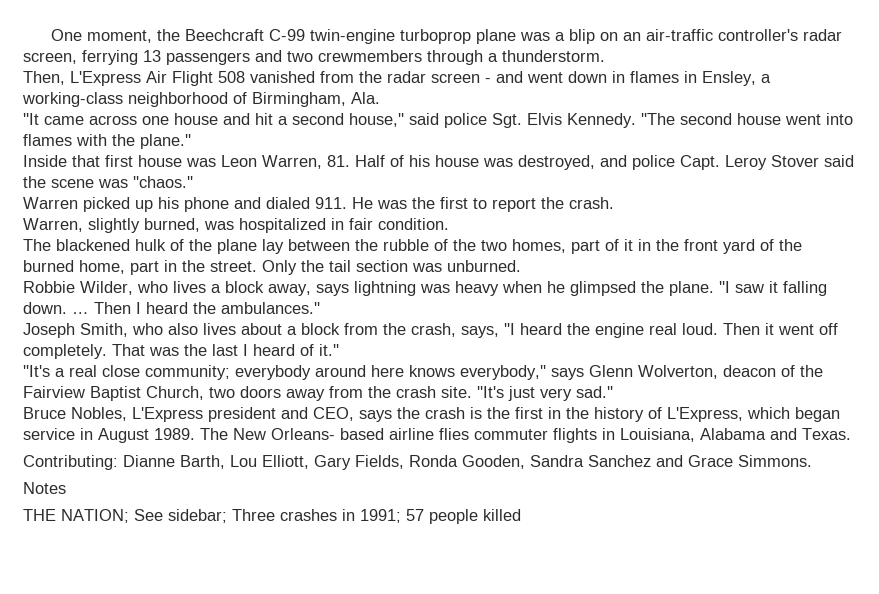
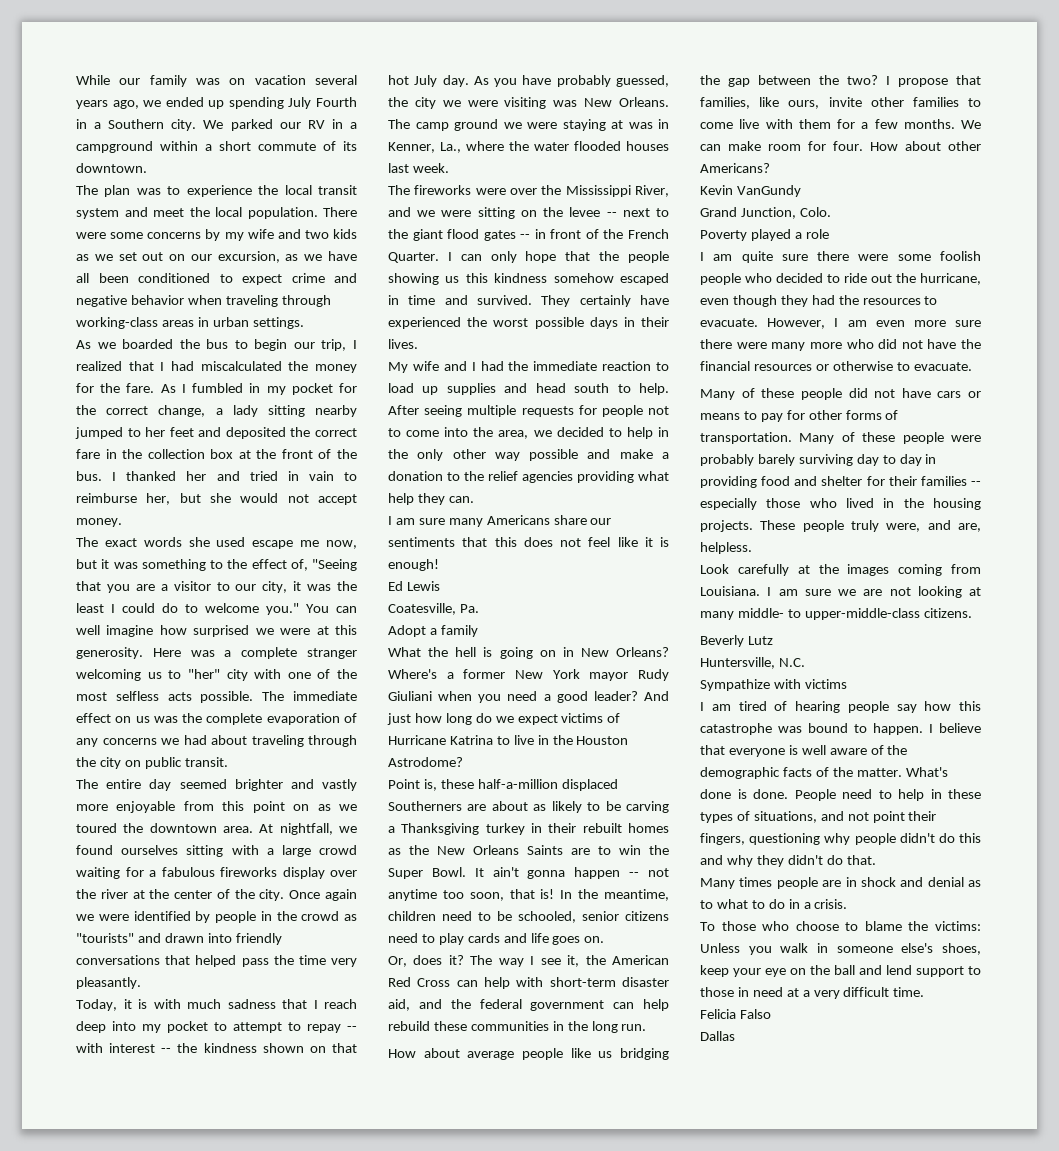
- One moment, the Beechcraft C-99 twin-engine turboprop plane was a blip on an air-traffic controller's radar screen, ferrying 13 passengers and two crewmembers through a thunderstorm.
- Then, L'Express Air Flight 508 vanished from the radar screen - and went down in flames in Ensley, a working-class neighborhood of Birmingham, Ala.
- ''It came across one house and hit a second house,'' said police Sgt. Elvis Kennedy. ''The second house went into flames with the plane.''
- Inside that first house was Leon Warren, 81. Half of his house was destroyed, and police Capt. Leroy Stover said the scene was ''chaos.''
- Warren picked up his phone and dialed 911. He was the first to report the crash.
- Warren, slightly burned, was hospitalized in fair condition.
- The blackened hulk of the plane lay between the rubble of the two homes, part of it in the front yard of the burned home, part in the street. Only the tail section was unburned.
- Robbie Wilder, who lives a block away, says lightning was heavy when he glimpsed the plane. ''I saw it falling down. … Then I heard the ambulances.''
- Joseph Smith, who also lives about a block from the crash, says, ''I heard the engine real loud. Then it went off completely. That was the last I heard of it.''
- ''It's a real close community; everybody around here knows everybody,'' says Glenn Wolverton, deacon of the Fairview Baptist Church, two doors away from the crash site. ''It's just very sad.''
- Bruce Nobles, L'Express president and CEO, says the crash is the first in the history of L'Express, which began service in August 1989. The New Orleans- based airline flies commuter flights in Louisiana, Alabama and Texas.
- Contributing: Dianne Barth, Lou Elliott, Gary Fields, Ronda Gooden, Sandra Sanchez and Grace Simmons.
- Notes
- THE NATION; See sidebar; Three crashes in 1991; 57 people killed
+ While our family was on vacation several years ago, we ended up spending July Fourth in a Southern city. We parked our RV in a campground within a short commute of its downtown.
+ The plan was to experience the local transit system and meet the local population. There were some concerns by my wife and two kids as we set out on our excursion, as we have all been conditioned to expect crime and negative behavior when traveling through working-class areas in urban settings.
+ As we boarded the bus to begin our trip, I realized that I had miscalculated the money for the fare. As I fumbled in my pocket for the correct change, a lady sitting nearby jumped to her feet and deposited the correct fare in the collection box at the front of the bus. I thanked her and tried in vain to reimburse her, but she would not accept money.
+ The exact words she used escape me now, but it was something to the effect of, "Seeing that you are a visitor to our city, it was the least I could do to welcome you." You can well imagine how surprised we were at this generosity. Here was a complete stranger welcoming us to "her" city with one of the most selfless acts possible. The immediate effect on us was the complete evaporation of any concerns we had about traveling through the city on public transit.
+ The entire day seemed brighter and vastly more enjoyable from this point on as we toured the downtown area. At nightfall, we found ourselves sitting with a large crowd waiting for a fabulous fireworks display over the river at the center of the city. Once again we were identified by people in the crowd as "tourists" and drawn into friendly conversations that helped pass the time very pleasantly.
+ Today, it is with much sadness that I reach deep into my pocket to attempt to repay -- with interest -- the kindness shown on that hot July day. As you have probably guessed, the city we were visiting was New Orleans. The camp ground we were staying at was in Kenner, La., where the water flooded houses last week.
+ The fireworks were over the Mississippi River, and we were sitting on the levee -- next to the giant flood gates -- in front of the French Quarter. I can only hope that the people showing us this kindness somehow escaped in time and survived. They certainly have experienced the worst possible days in their lives.
+ My wife and I had the immediate reaction to load up supplies and head south to help. After seeing multiple requests for people not to come into the area, we decided to help in the only other way possible and make a donation to the relief agencies providing what help they can.
+ I am sure many Americans share our sentiments that this does not feel like it is enough!
+ Ed Lewis
+ Coatesville, Pa.
+ Adopt a family
+ What the hell is going on in New Orleans? Where's a former New York mayor Rudy Giuliani when you need a good leader? And just how long do we expect victims of Hurricane Katrina to live in the Houston Astrodome?
+ Point is, these half-a-million displaced Southerners are about as likely to be carving a Thanksgiving turkey in their rebuilt homes as the New Orleans Saints are to win the Super Bowl. It ain't gonna happen -- not anytime too soon, that is! In the meantime, children need to be schooled, senior citizens need to play cards and life goes on.
+ Or, does it? The way I see it, the American Red Cross can help with short-term disaster aid, and the federal government can help rebuild these communities in the long run.
+ How about average people like us bridging the gap between the two? I propose that families, like ours, invite other families to come live with them for a few months. We can make room for four. How about other Americans?
+ Kevin VanGundy
+ Grand Junction, Colo.
+ Poverty played a role
+ I am quite sure there were some foolish people who decided to ride out the hurricane, even though they had the resources to evacuate. However, I am even more sure there were many more who did not have the financial resources or otherwise to evacuate.
+ Many of these people did not have cars or means to pay for other forms of transportation. Many of these people were probably barely surviving day to day in providing food and shelter for their families -- especially those who lived in the housing projects. These people truly were, and are, helpless.
+ Look carefully at the images coming from Louisiana. I am sure we are not looking at many middle- to upper-middle-class citizens.
+ Beverly Lutz
+ Huntersville, N.C.
+ Sympathize with victims
+ I am tired of hearing people say how this catastrophe was bound to happen. I believe that everyone is well aware of the demographic facts of the matter. What's done is done. People need to help in these types of situations, and not point their fingers, questioning why people didn't do this and why they didn't do that.
+ Many times people are in shock and denial as to what to do in a crisis.
+ To those who choose to blame the victims: Unless you walk in someone else's shoes, keep your eye on the ball and lend support to those in need at a very difficult time.
+ Felicia Falso
+ Dallas

